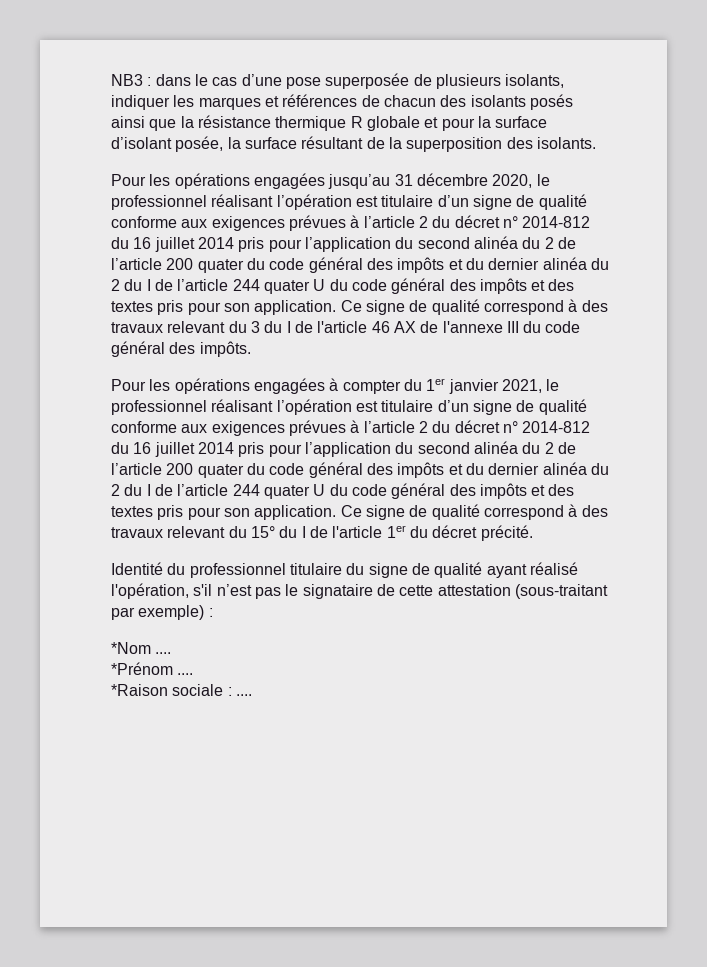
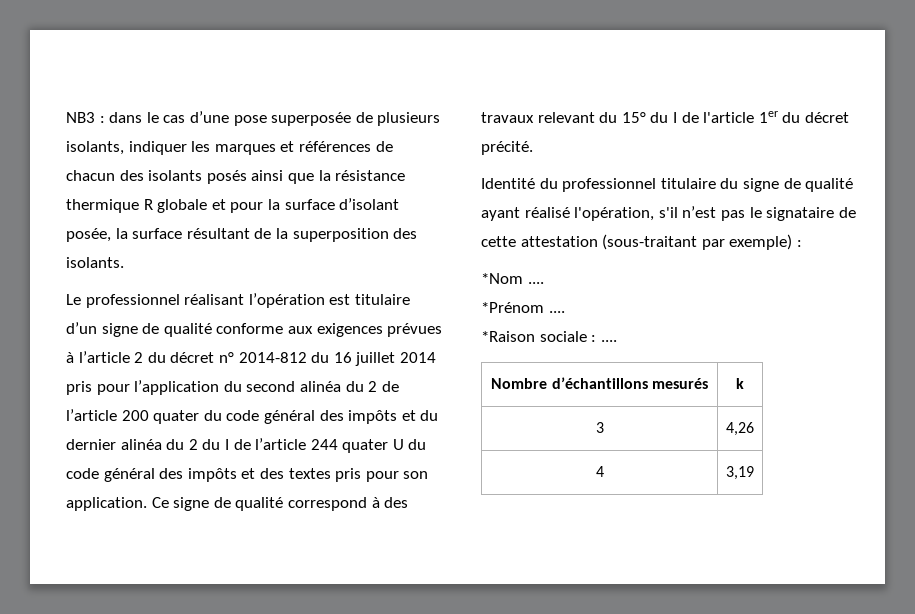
- Pour les opérations engagées jusqu’au 31 décembre 2020, le professionnel réalisant l’opération est titulaire d’un signe de qualité conforme aux exigences prévues à l’article 2 du décret n° 2014-812 du 16 juillet 2014 pris pour l’application du second alinéa du 2 de l’article 200 quater du code général des impôts et du dernier alinéa du 2 du I de l’article 244 quater U du code général des impôts et des textes pris pour son application. Ce signe de qualité correspond à des travaux relevant du 3 du I de l'article 46 AX de l'annexe III du code général des impôts.
- Pour les opérations engagées à compter du 1er janvier 2021, le professionnel réalisant l’opération est titulaire d’un signe de qualité conforme aux exigences prévues à l’article 2 du décret n° 2014-812 du 16 juillet 2014 pris pour l’application du second alinéa du 2 de l’article 200 quater du code général des impôts et du dernier alinéa du 2 du I de l’article 244 quater U du code général des impôts et des textes pris pour son application.
+ Le professionnel réalisant l’opération est titulaire d’un signe de qualité conforme aux exigences prévues à l’article 2 du décret n° 2014-812 du 16 juillet 2014 pris pour l’application du second alinéa du 2 de l’article 200 quater du code général des impôts et du dernier alinéa du 2 du I de l’article 244 quater U du code général des impôts et des textes pris pour son application.
+ Nombre d’échantillons mesurés | k
+ 3 | 4,26
+ 4 | 3,19

